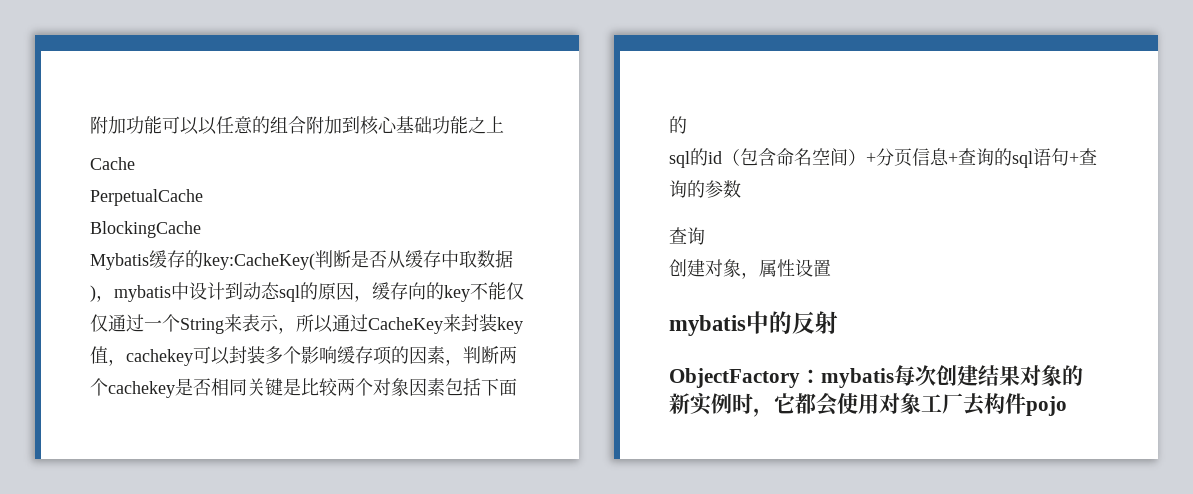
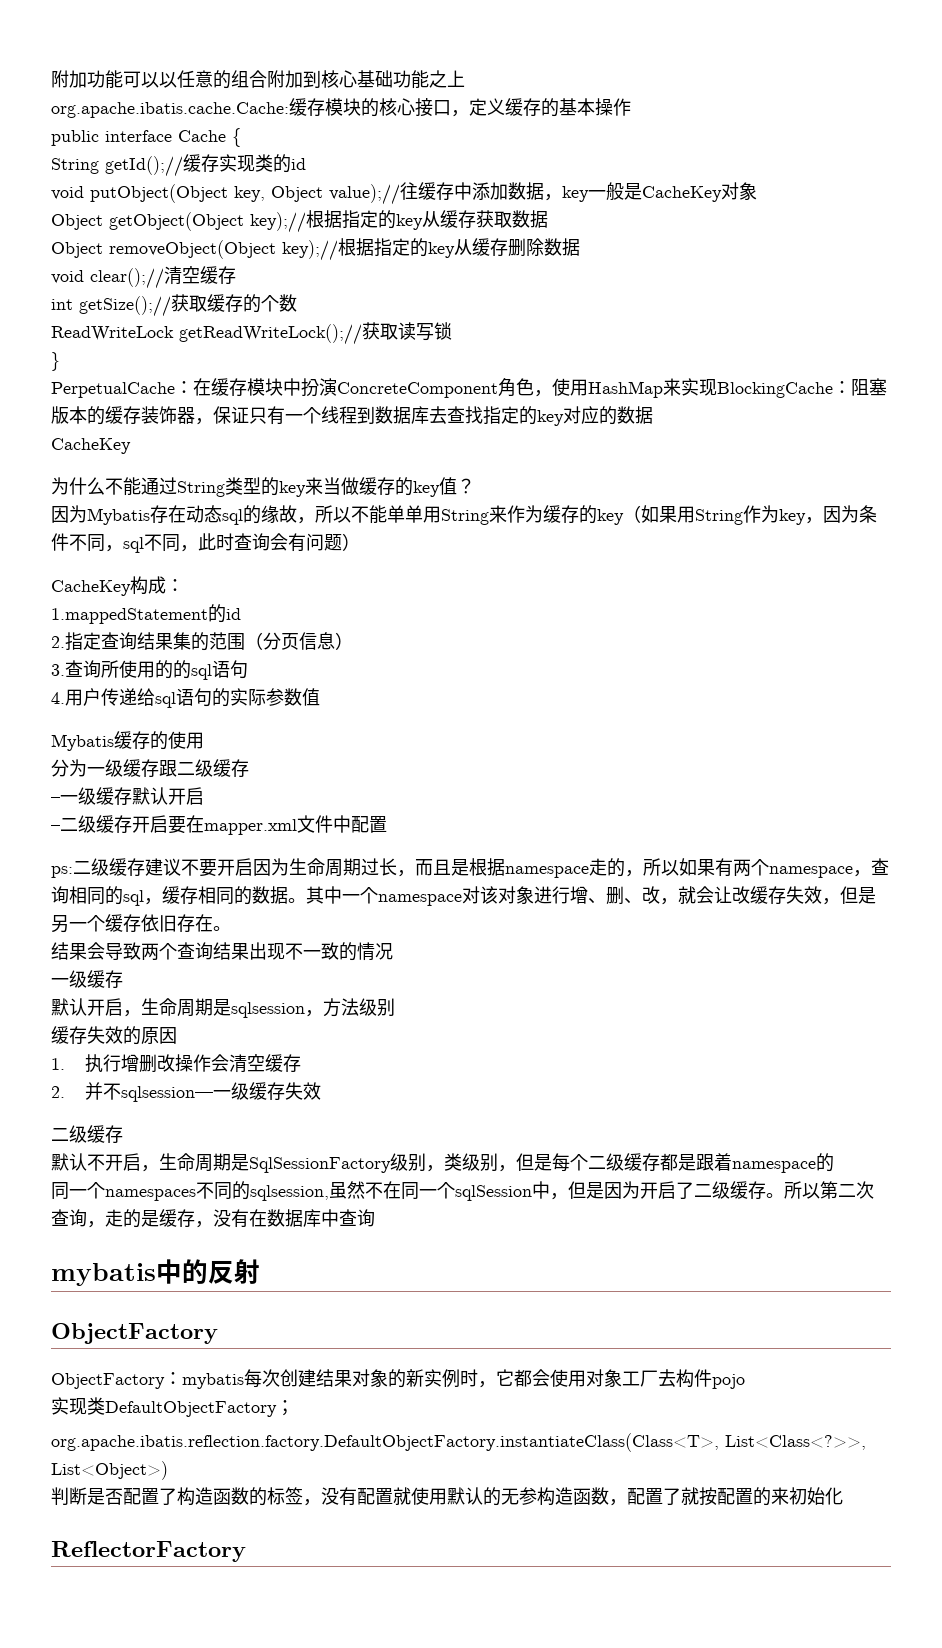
- Cache
- PerpetualCache
- BlockingCache
- Mybatis缓存的key:CacheKey(判断是否从缓存中取数据)，mybatis中设计到动态sql的原因，缓存向的key不能仅仅通过一个String来表示，所以通过CacheKey来封装key值，cachekey可以封装多个影响缓存项的因素，判断两个cachekey是否相同关键是比较两个对象因素包括下面的
- sql的id（包含命名空间）+分页信息+查询的sql语句+查询的参数
- 查询
- 创建对象，属性设置
+ org.apache.ibatis.cache.Cache:缓存模块的核心接口，定义缓存的基本操作
+ public interface Cache {
+ String getId();//缓存实现类的id
+ void putObject(Object key, Object value);//往缓存中添加数据，key一般是CacheKey对象
+ Object getObject(Object key);//根据指定的key从缓存获取数据
+ Object removeObject(Object key);//根据指定的key从缓存删除数据
+ void clear();//清空缓存
+ int getSize();//获取缓存的个数
+ ReadWriteLock getReadWriteLock();//获取读写锁
+ }
+ PerpetualCache：在缓存模块中扮演ConcreteComponent角色，使用HashMap来实现BlockingCache：阻塞版本的缓存装饰器，保证只有一个线程到数据库去查找指定的key对应的数据
+ CacheKey
+ 为什么不能通过String类型的key来当做缓存的key值？
+ 因为Mybatis存在动态sql的缘故，所以不能单单用String来作为缓存的key（如果用String作为key，因为条件不同，sql不同，此时查询会有问题）
+ CacheKey构成：
+ 1.mappedStatement的id
+ 2.指定查询结果集的范围（分页信息）
+ 3.查询所使用的的sql语句
+ 4.用户传递给sql语句的实际参数值
+ Mybatis缓存的使用
+ 分为一级缓存跟二级缓存
+ –一级缓存默认开启
+ –二级缓存开启要在mapper.xml文件中配置
+ ps:二级缓存建议不要开启因为生命周期过长，而且是根据namespace走的，所以如果有两个namespace，查询相同的sql，缓存相同的数据。其中一个namespace对该对象进行增、删、改，就会让改缓存失效，但是另一个缓存依旧存在。
+ 结果会导致两个查询结果出现不一致的情况
+ 一级缓存
+ 默认开启，生命周期是sqlsession，方法级别
+ 缓存失效的原因
+ 1.执行增删改操作会清空缓存
+ 2.并不sqlsession—一级缓存失效
+ 二级缓存
+ 默认不开启，生命周期是SqlSessionFactory级别，类级别，但是每个二级缓存都是跟着namespace的
+ 同一个namespaces不同的sqlsession,虽然不在同一个sqlSession中，但是因为开启了二级缓存。所以第二次查询，走的是缓存，没有在数据库中查询
  mybatis中的反射
+ ObjectFactory
+ 实现类DefaultObjectFactory；
+ org.apache.ibatis.reflection.factory.DefaultObjectFactory.instantiateClass(Class<T>, List<Class<?>>, List<Object>)
+ 判断是否配置了构造函数的标签，没有配置就使用默认的无参构造函数，配置了就按配置的来初始化
+ ReflectorFactory

